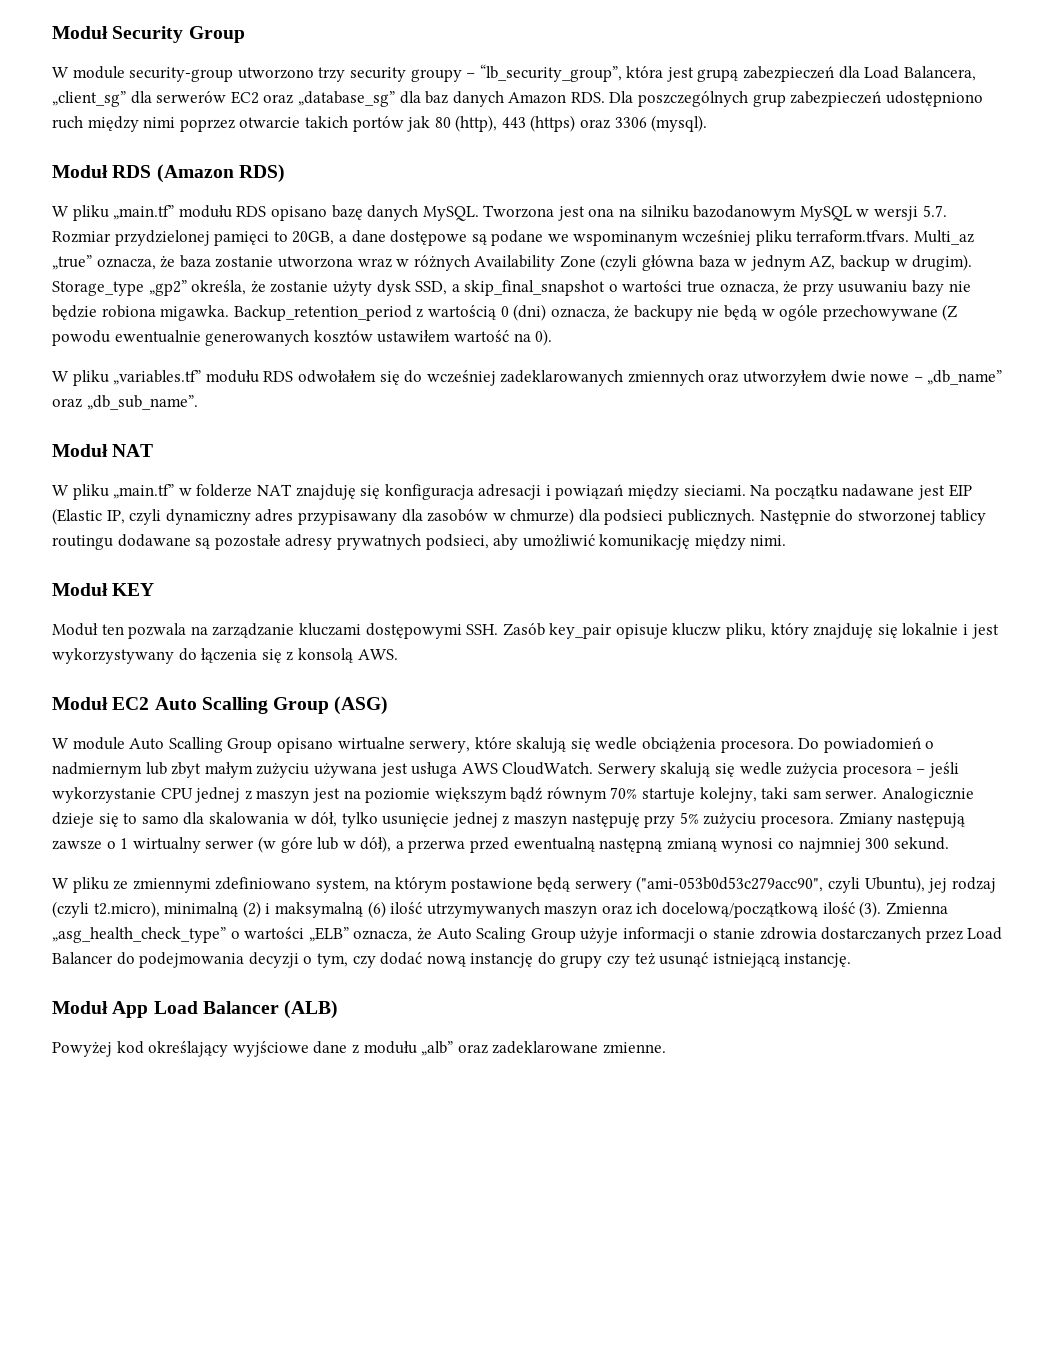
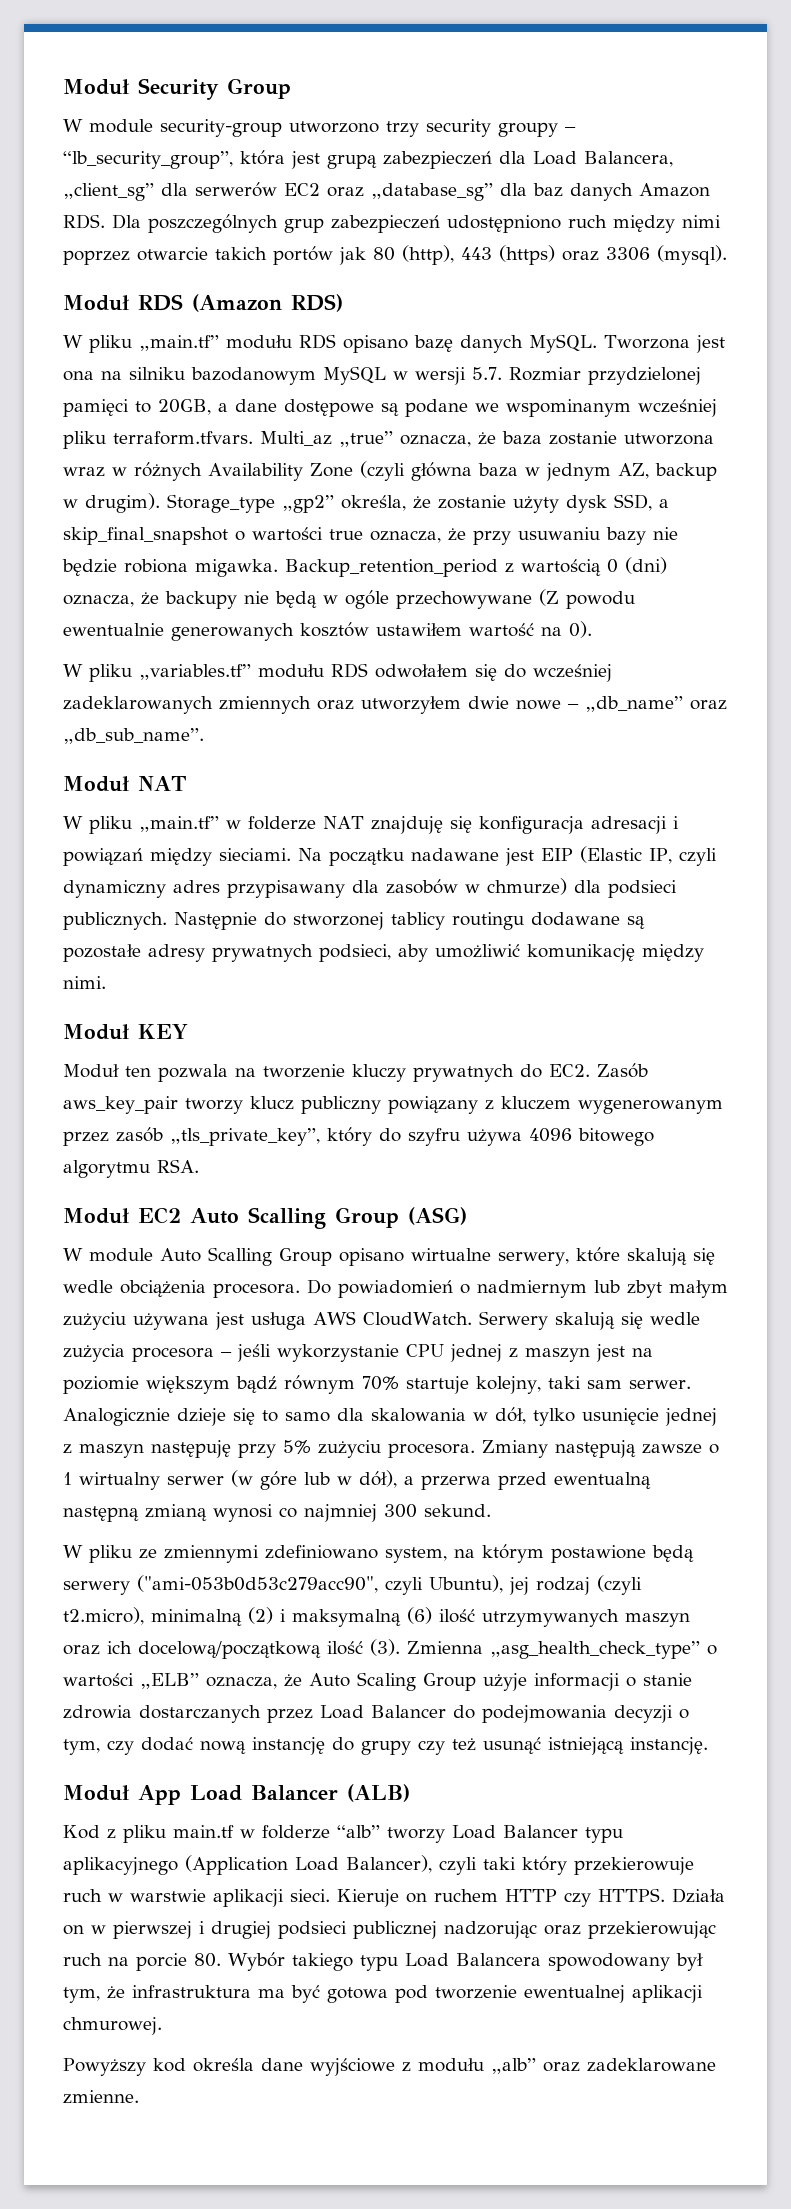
- Moduł ten pozwala na zarządzanie kluczami dostępowymi SSH. Zasób key_pair opisuje kluczw pliku, który znajduję się lokalnie i jest wykorzystywany do łączenia się z konsolą AWS.
+ Moduł ten pozwala na tworzenie kluczy prywatnych do EC2. Zasób aws_key_pair tworzy klucz publiczny powiązany z kluczem wygenerowanym przez zasób „tls_private_key”, który do szyfru używa 4096 bitowego algorytmu RSA.
- Powyżej kod określający wyjściowe dane z modułu „alb” oraz zadeklarowane zmienne.
+ Kod z pliku main.tf w folderze “alb” tworzy Load Balancer typu aplikacyjnego (Application Load Balancer), czyli taki który przekierowuje ruch w warstwie aplikacji sieci. Kieruje on ruchem HTTP czy HTTPS. Działa on w pierwszej i drugiej podsieci publicznej nadzorując oraz przekierowując ruch na porcie 80. Wybór takiego typu Load Balancera spowodowany był tym, że infrastruktura ma być gotowa pod tworzenie ewentualnej aplikacji chmurowej.
+ Powyższy kod określa dane wyjściowe z modułu „alb” oraz zadeklarowane zmienne.

